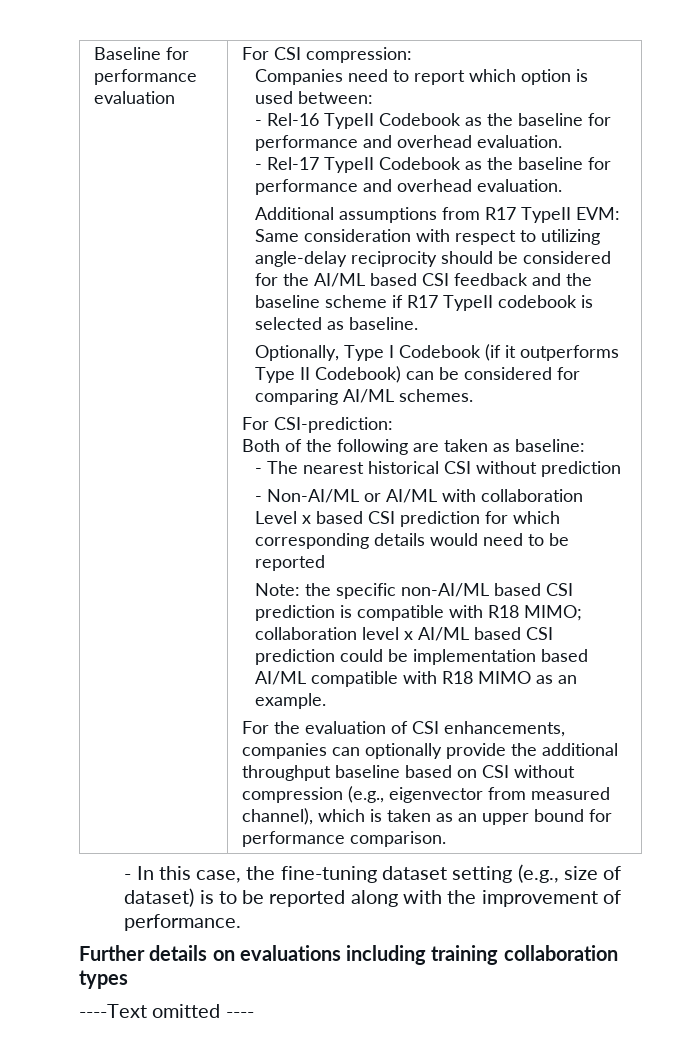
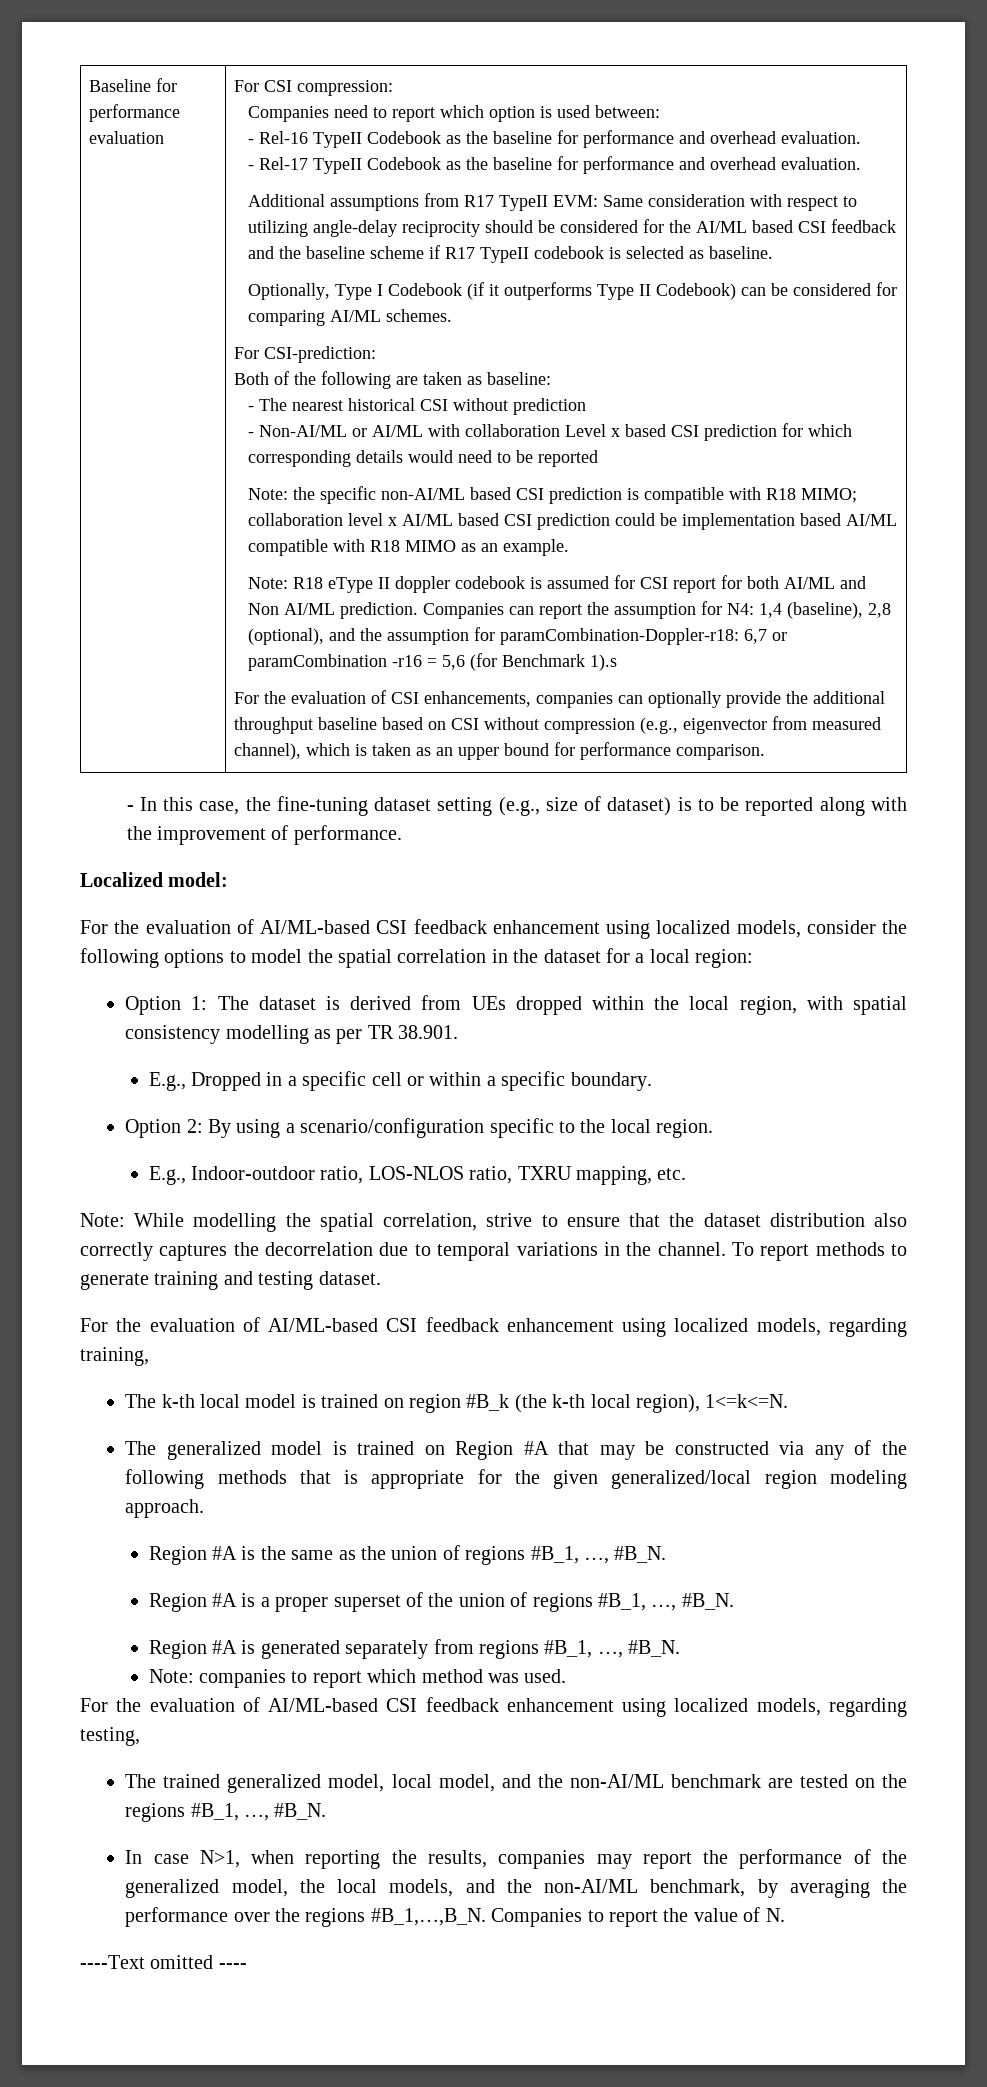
+ Note: R18 eType II doppler codebook is assumed for CSI report for both AI/ML and Non AI/ML prediction. Companies can report the assumption for N4: 1,4 (baseline), 2,8 (optional), and the assumption for paramCombination-Doppler-r18: 6,7 or paramCombination -r16 = 5,6 (for Benchmark 1).s
- Further details on evaluations including training collaboration types
+ Localized model:
+ For the evaluation of AI/ML-based CSI feedback enhancement using localized models, consider the following options to model the spatial correlation in the dataset for a local region:
+ Option 1: The dataset is derived from UEs dropped within the local region, with spatial consistency modelling as per TR 38.901.
+ E.g., Dropped in a specific cell or within a specific boundary.
+ Option 2: By using a scenario/configuration specific to the local region.
+ E.g., Indoor-outdoor ratio, LOS-NLOS ratio, TXRU mapping, etc.
+ Note: While modelling the spatial correlation, strive to ensure that the dataset distribution also correctly captures the decorrelation due to temporal variations in the channel. To report methods to generate training and testing dataset.
+ For the evaluation of AI/ML-based CSI feedback enhancement using localized models, regarding training,
+ The k-th local model is trained on region #B_k (the k-th local region), 1<=k<=N.
+ The generalized model is trained on Region #A that may be constructed via any of the following methods that is appropriate for the given generalized/local region modeling approach.
+ Region #A is the same as the union of regions #B_1, …, #B_N.
+ Region #A is a proper superset of the union of regions #B_1, …, #B_N.
+ Region #A is generated separately from regions #B_1, …, #B_N.
+ Note: companies to report which method was used.
+ For the evaluation of AI/ML-based CSI feedback enhancement using localized models, regarding testing,
+ The trained generalized model, local model, and the non-AI/ML benchmark are tested on the regions #B_1, …, #B_N.
+ In case N>1, when reporting the results, companies may report the performance of the generalized model, the local models, and the non-AI/ML benchmark, by averaging the performance over the regions #B_1,…,B_N. Companies to report the value of N.

